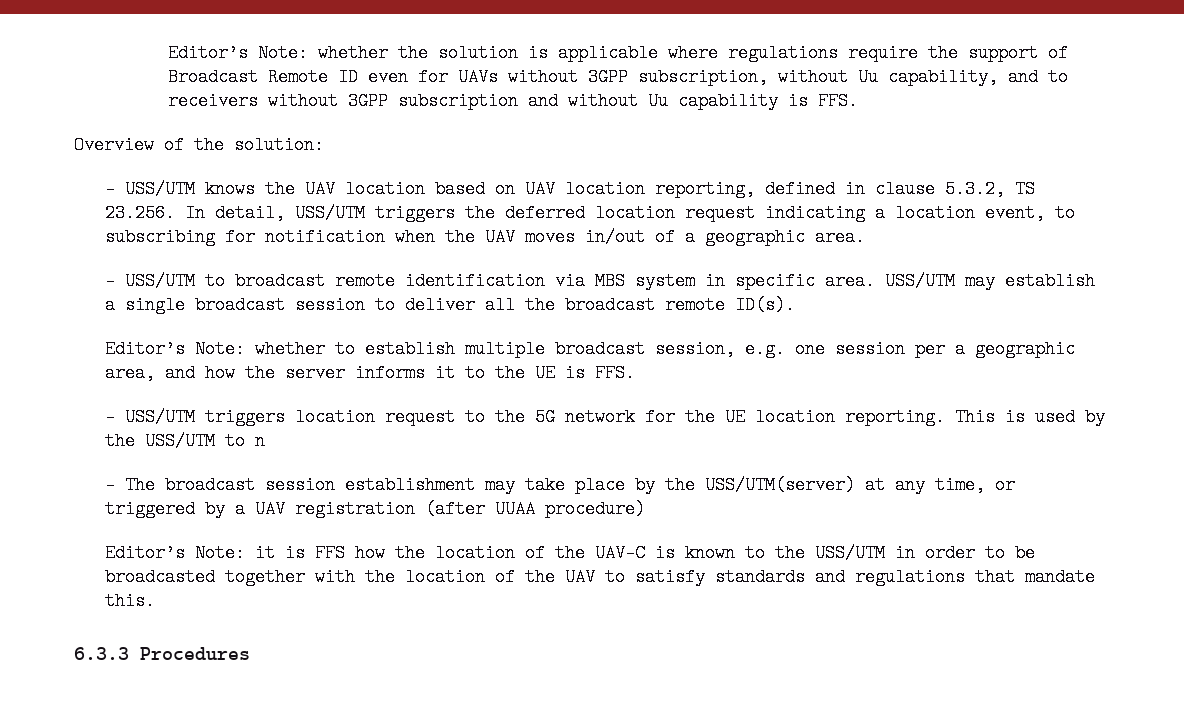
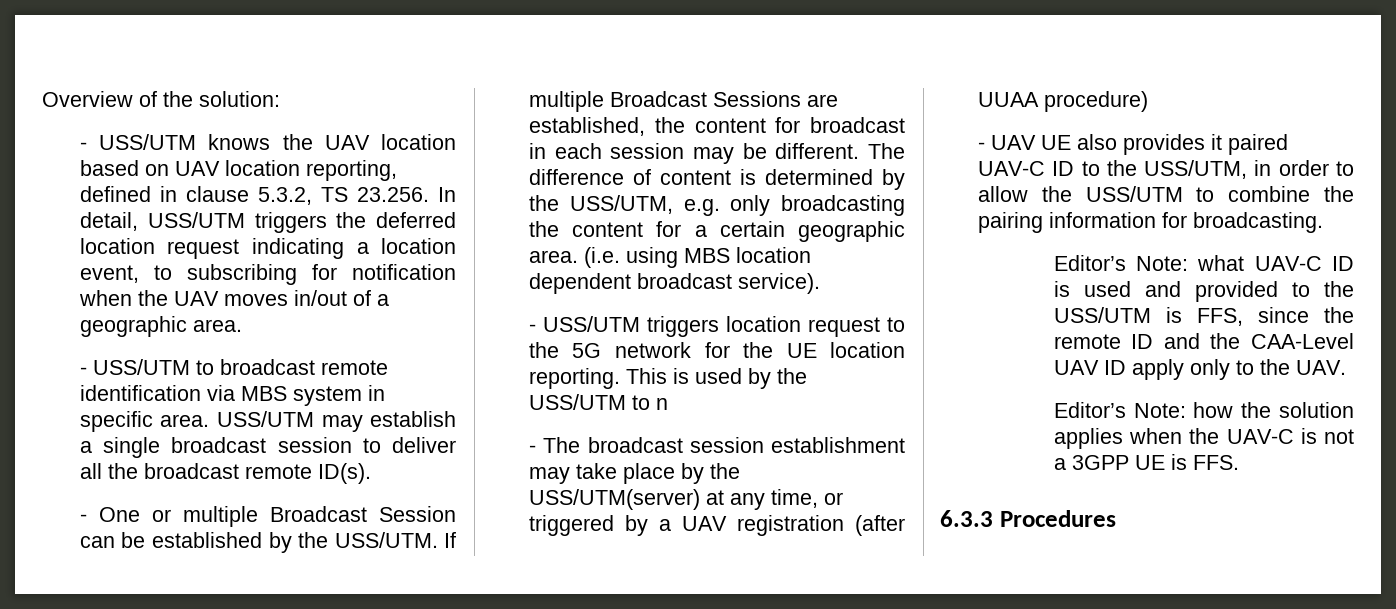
- Editor’s Note: whether the solution is applicable where regulations require the support of Broadcast Remote ID even for UAVs without 3GPP subscription, without Uu capability, and to receivers without 3GPP subscription and without Uu capability is FFS.
- Editor’s Note: whether to establish multiple broadcast session, e.g. one session per a geographic area, and how the server informs it to the UE is FFS.
+ - One or multiple Broadcast Session can be established by the USS/UTM. If multiple Broadcast Sessions are established, the content for broadcast in each session may be different. The difference of content is determined by the USS/UTM, e.g. only broadcasting the content for a certain geographic area. (i.e. using MBS location dependent broadcast service).
- Editor’s Note: it is FFS how the location of the UAV-C is known to the USS/UTM in order to be broadcasted together with the location of the UAV to satisfy standards and regulations that mandate this.
+ - UAV UE also provides it paired UAV-C ID to the USS/UTM, in order to allow the USS/UTM to combine the pairing information for broadcasting.
+ Editor’s Note: what UAV-C ID is used and provided to the USS/UTM is FFS, since the remote ID and the CAA-Level UAV ID apply only to the UAV.
+ Editor’s Note: how the solution applies when the UAV-C is not a 3GPP UE is FFS.

